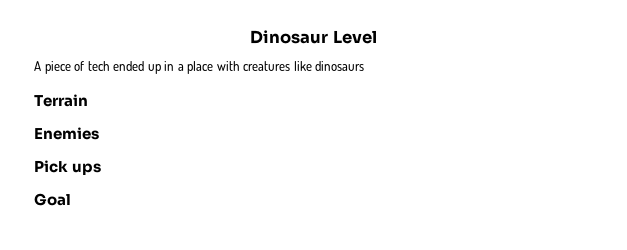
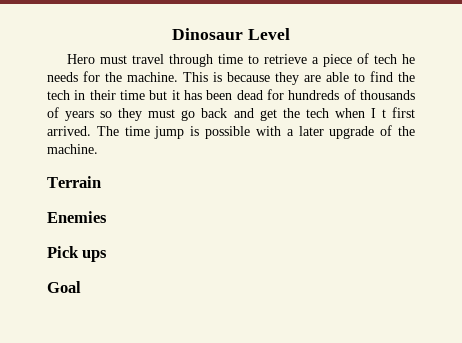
- A piece of tech ended up in a place with creatures like dinosaurs
+ Hero must travel through time to retrieve a piece of tech he needs for the machine. This is because they are able to find the tech in their time but it has been dead for hundreds of thousands of years so they must go back and get the tech when I t first arrived. The time jump is possible with a later upgrade of the machine.

